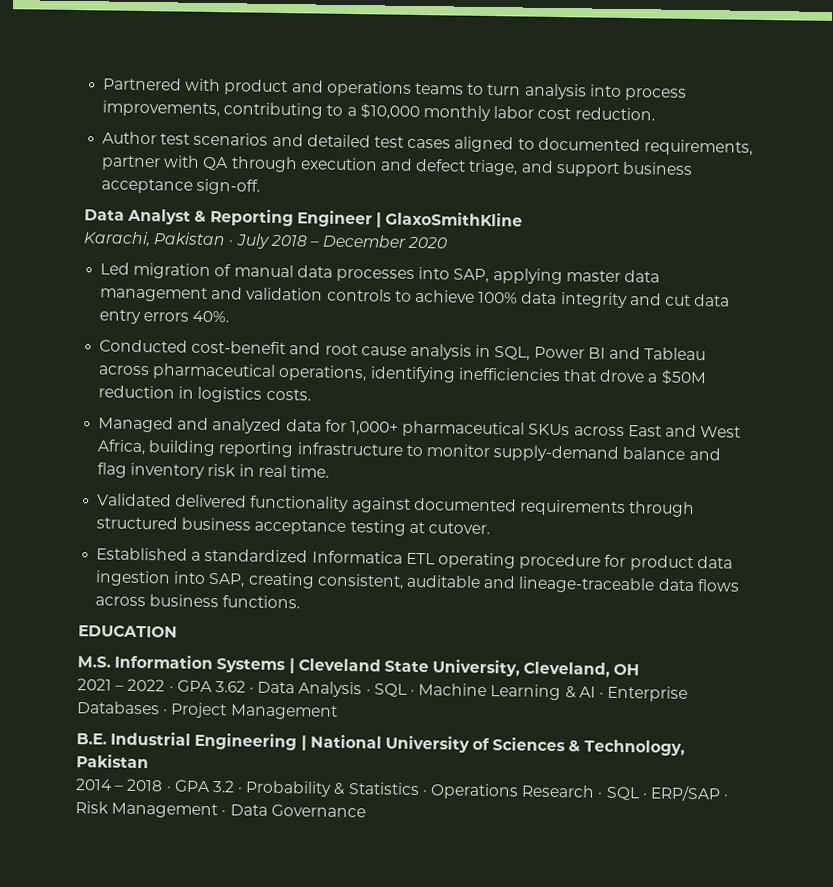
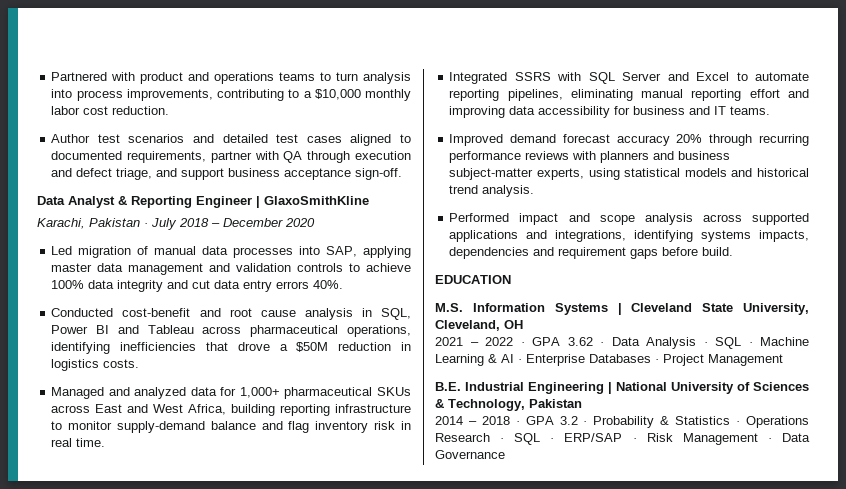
- Validated delivered functionality against documented requirements through structured business acceptance testing at cutover.
- Established a standardized Informatica ETL operating procedure for product data ingestion into SAP, creating consistent, auditable and lineage-traceable data flows across business functions.
+ Integrated SSRS with SQL Server and Excel to automate reporting pipelines, eliminating manual reporting effort and improving data accessibility for business and IT teams.
+ Improved demand forecast accuracy 20% through recurring performance reviews with planners and business subject-matter experts, using statistical models and historical trend analysis.
+ Performed impact and scope analysis across supported applications and integrations, identifying systems impacts, dependencies and requirement gaps before build.

